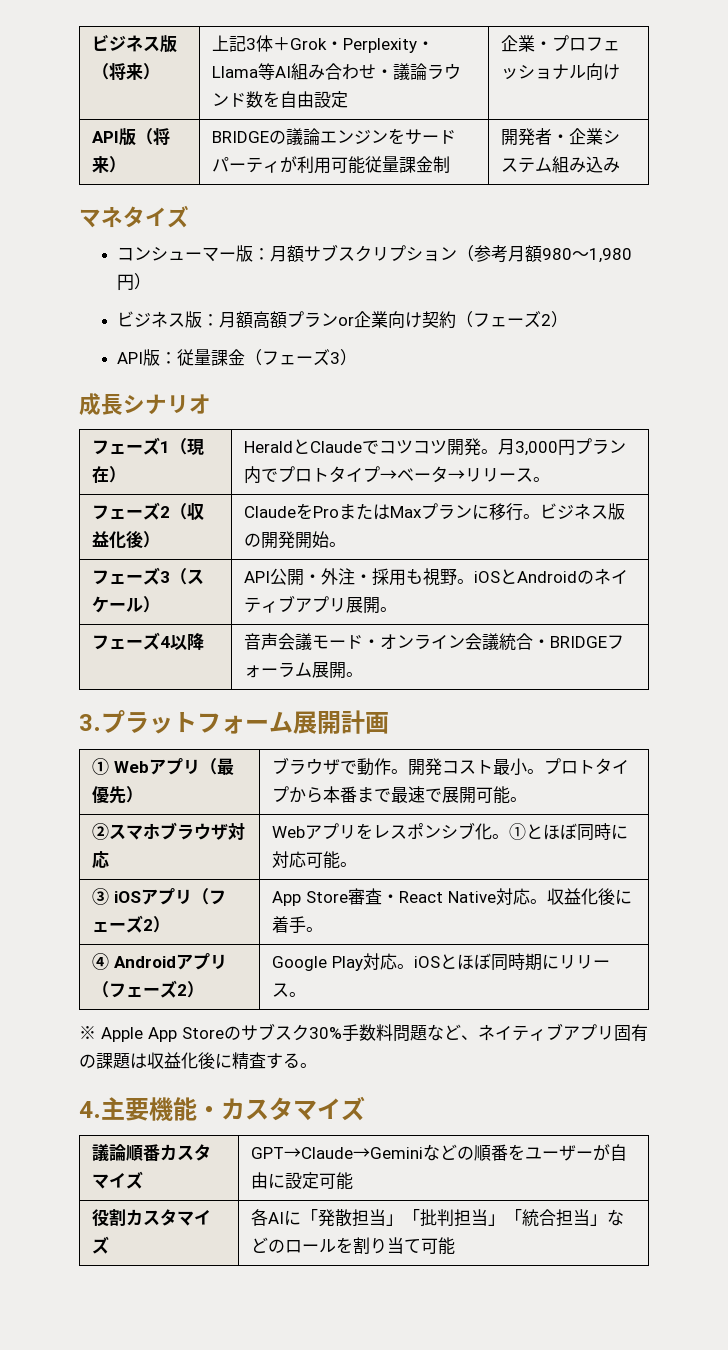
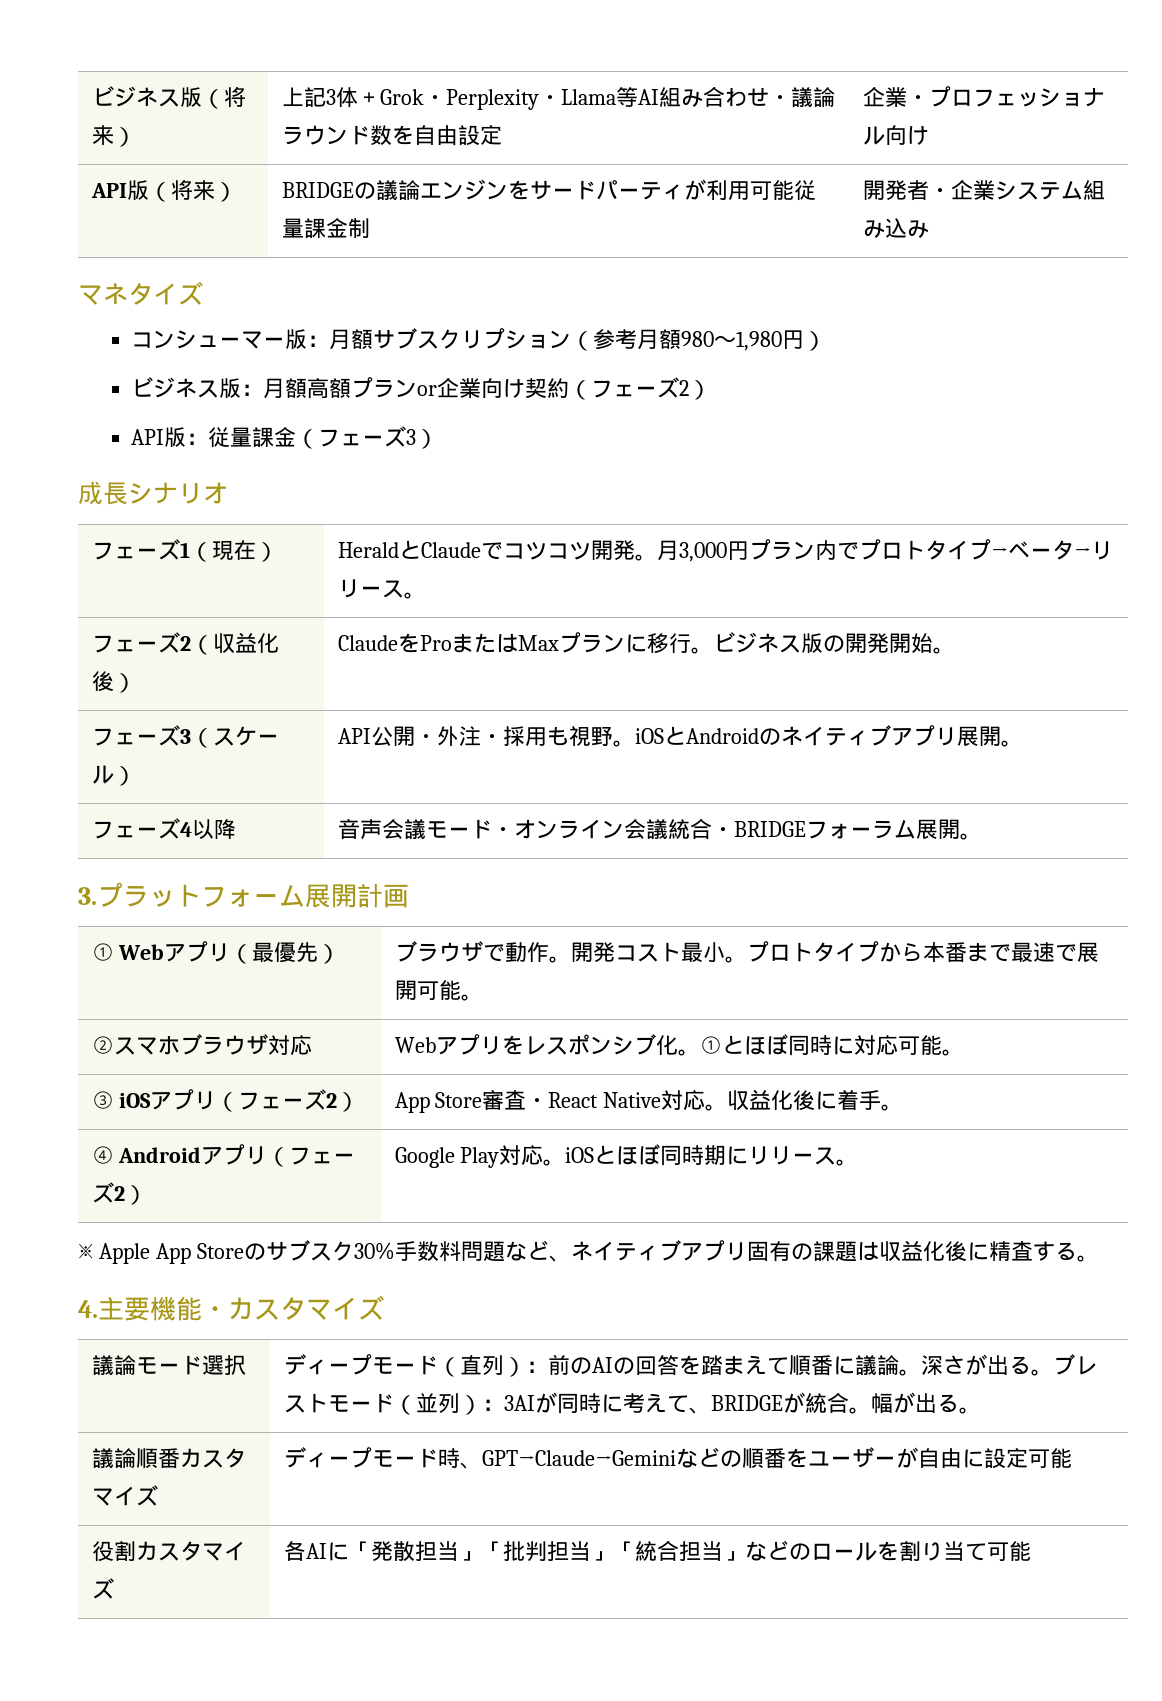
+ 議論モード選択 | ディープモード（直列）：前のAIの回答を踏まえて順番に議論。深さが出る。ブレストモード（並列）：3AIが同時に考えて、BRIDGEが統合。幅が出る。
- 議論順番カスタマイズ | GPT→Claude→Geminiなどの順番をユーザーが自由に設定可能
+ 議論順番カスタマイズ | ディープモード時、GPT→Claude→Geminiなどの順番をユーザーが自由に設定可能

